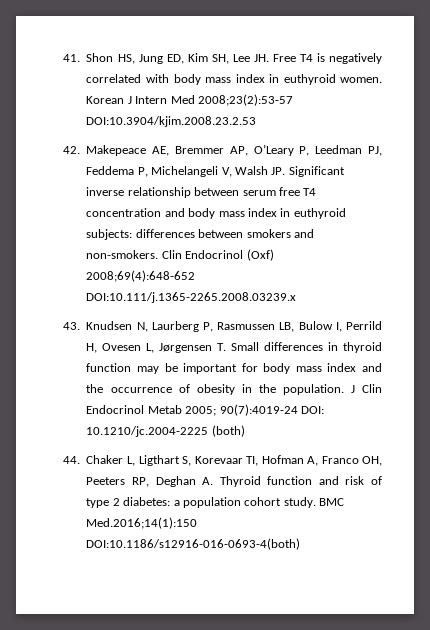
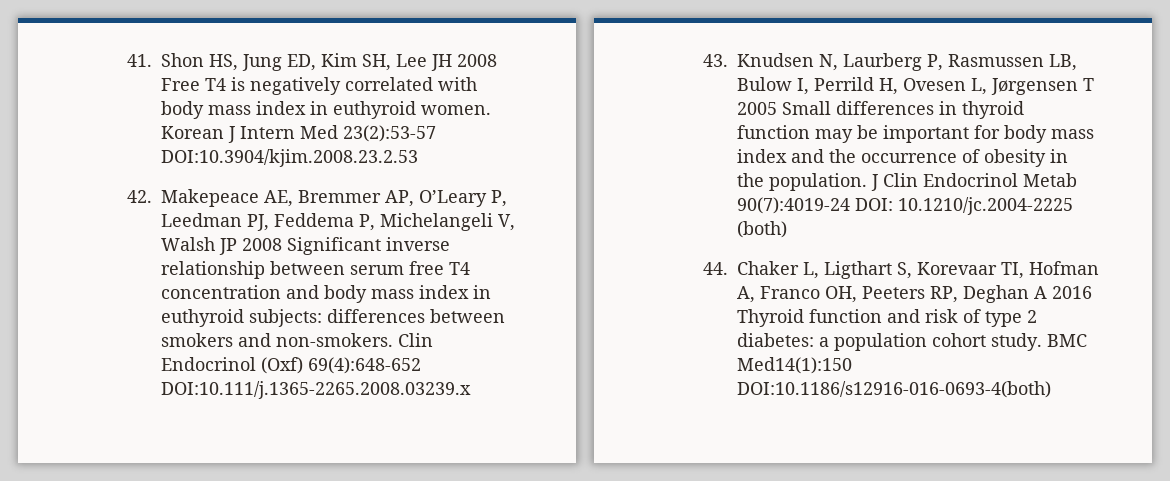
- 41. Shon HS, Jung ED, Kim SH, Lee JH. Free T4 is negatively correlated with body mass index in euthyroid women.
+ 41. Shon HS, Jung ED, Kim SH, Lee JH 2008 Free T4 is negatively correlated with body mass index in euthyroid women.
- Korean J Intern Med 2008;23(2):53-57 DOI:10.3904/kjim.2008.23.2.53
+ Korean J Intern Med 23(2):53-57 DOI:10.3904/kjim.2008.23.2.53
- 42. Makepeace AE, Bremmer AP, O’Leary P, Leedman PJ, Feddema P, Michelangeli V, Walsh JP. Significant inverse relationship between serum free T4 concentration and body mass index in euthyroid subjects: differences between smokers and non-smokers.
+ 42. Makepeace AE, Bremmer AP, O’Leary P, Leedman PJ, Feddema P, Michelangeli V, Walsh JP 2008 Significant inverse relationship between serum free T4 concentration and body mass index in euthyroid subjects: differences between smokers and non-smokers.
- Clin Endocrinol (Oxf) 2008;69(4):648-652 DOI:10.111/j.1365-2265.2008.03239.x
+ Clin Endocrinol (Oxf) 69(4):648-652 DOI:10.111/j.1365-2265.2008.03239.x
- 43. Knudsen N, Laurberg P, Rasmussen LB, Bulow I, Perrild H, Ovesen L, Jørgensen T. Small differences in thyroid function may be important for body mass index and the occurrence of obesity in the population.
+ 43. Knudsen N, Laurberg P, Rasmussen LB, Bulow I, Perrild H, Ovesen L, Jørgensen T 2005 Small differences in thyroid function may be important for body mass index and the occurrence of obesity in the population.
- J Clin Endocrinol Metab 2005; 90(7):4019-24 DOI: 10.1210/jc.2004-2225 (both)
+ J Clin Endocrinol Metab 90(7):4019-24 DOI: 10.1210/jc.2004-2225 (both)
- 44. Chaker L, Ligthart S, Korevaar TI, Hofman A, Franco OH, Peeters RP, Deghan A. Thyroid function and risk of type 2 diabetes: a population cohort study.
+ 44. Chaker L, Ligthart S, Korevaar TI, Hofman A, Franco OH, Peeters RP, Deghan A 2016 Thyroid function and risk of type 2 diabetes: a population cohort study.
- BMC Med.2016;14(1):150 DOI:10.1186/s12916-016-0693-4(both)
+ BMC Med14(1):150 DOI:10.1186/s12916-016-0693-4(both)

